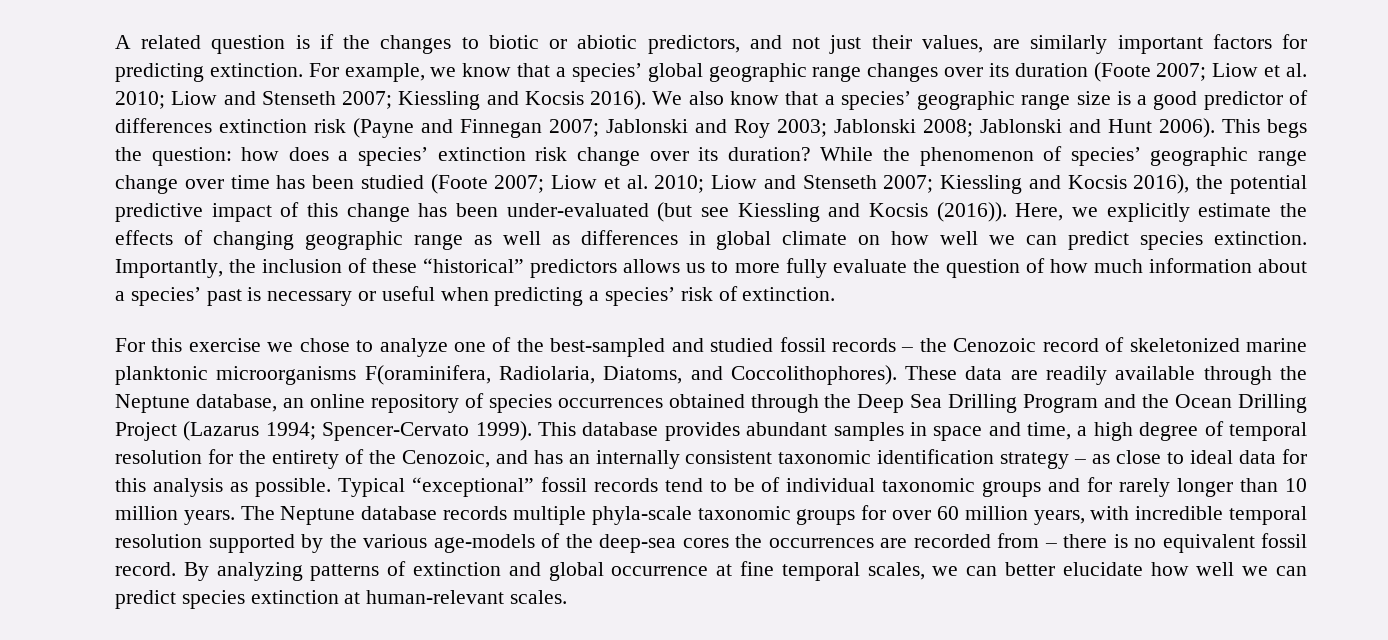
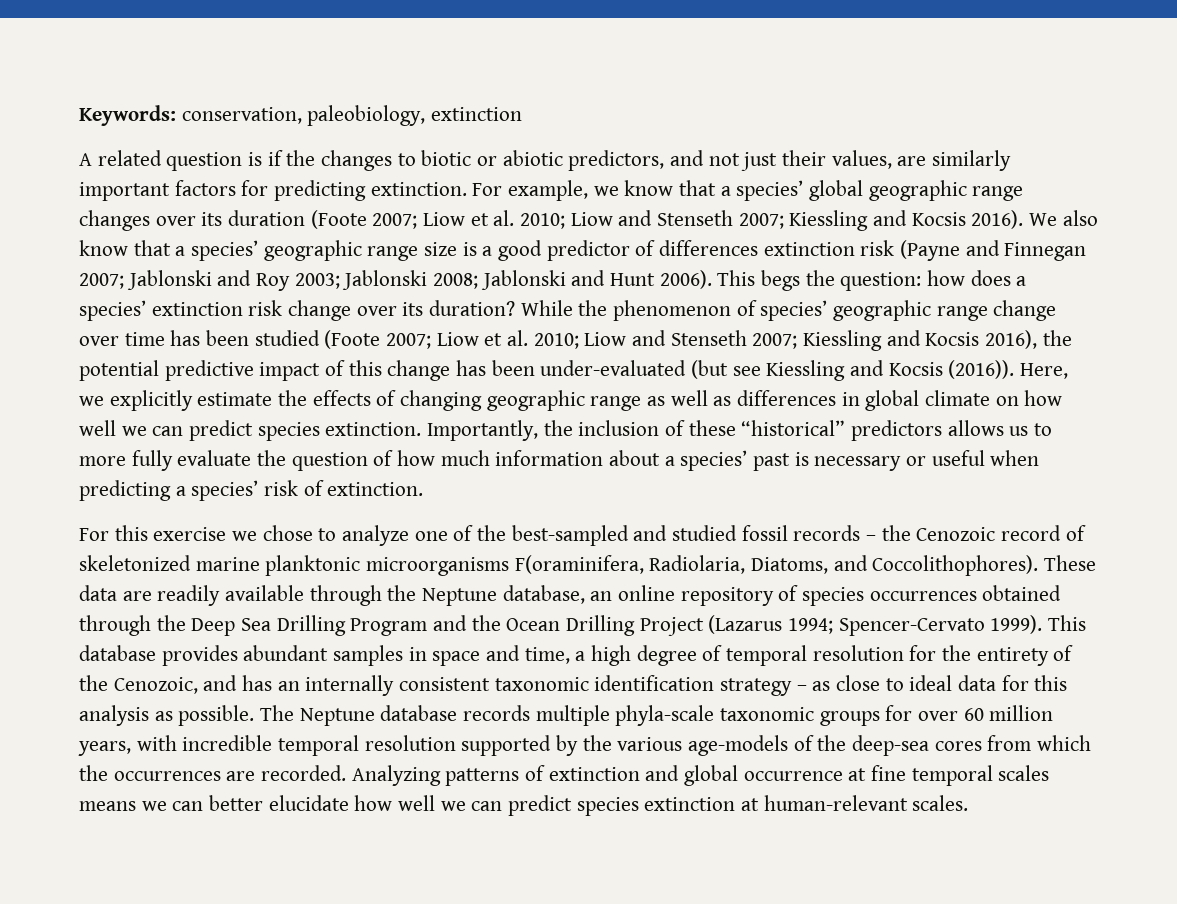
+ Keywords: conservation, paleobiology, extinction
- Typical “exceptional” fossil records tend to be of individual taxonomic groups and for rarely longer than 10 million years.
- The Neptune database records multiple phyla-scale taxonomic groups for over 60 million years, with incredible temporal resolution supported by the various age-models of the deep-sea cores the occurrences are recorded from – there is no equivalent fossil record. By analyzing patterns of extinction and global occurrence at fine temporal scales, we can better elucidate how well we can predict species extinction at human-relevant scales.
+ The Neptune database records multiple phyla-scale taxonomic groups for over 60 million years, with incredible temporal resolution supported by the various age-models of the deep-sea cores from which the occurrences are recorded. Analyzing patterns of extinction and global occurrence at fine temporal scales means we can better elucidate how well we can predict species extinction at human-relevant scales.

